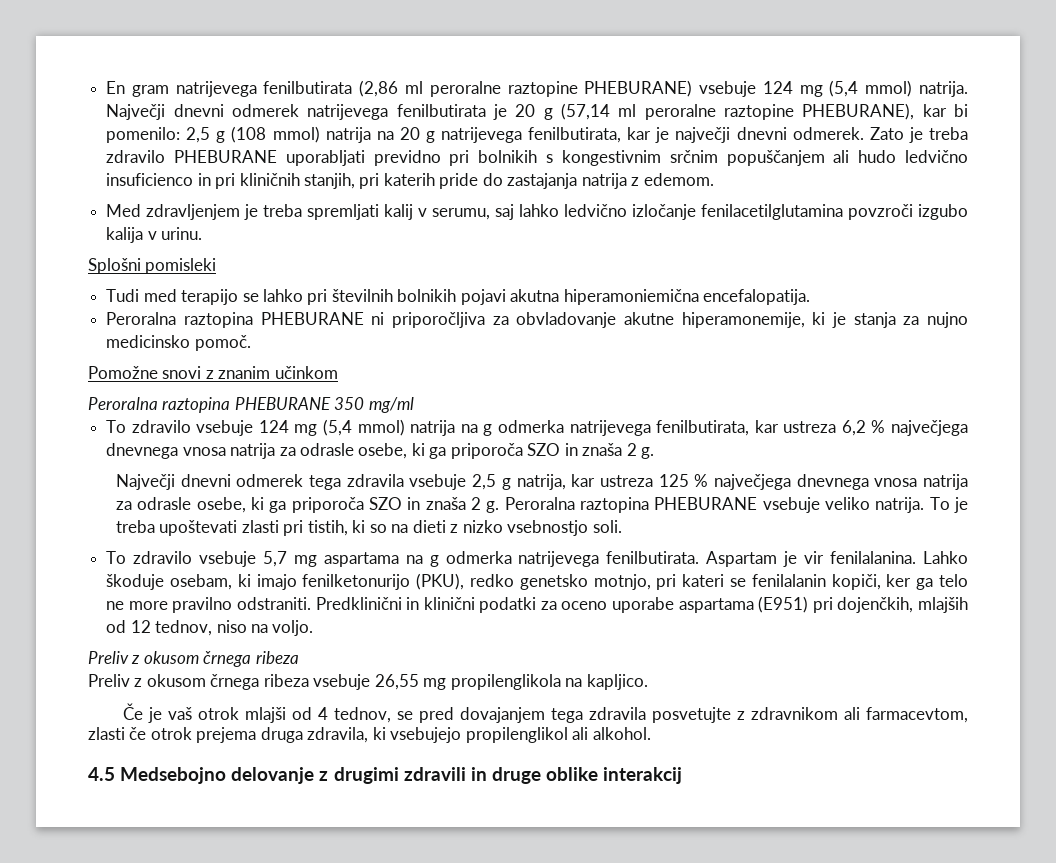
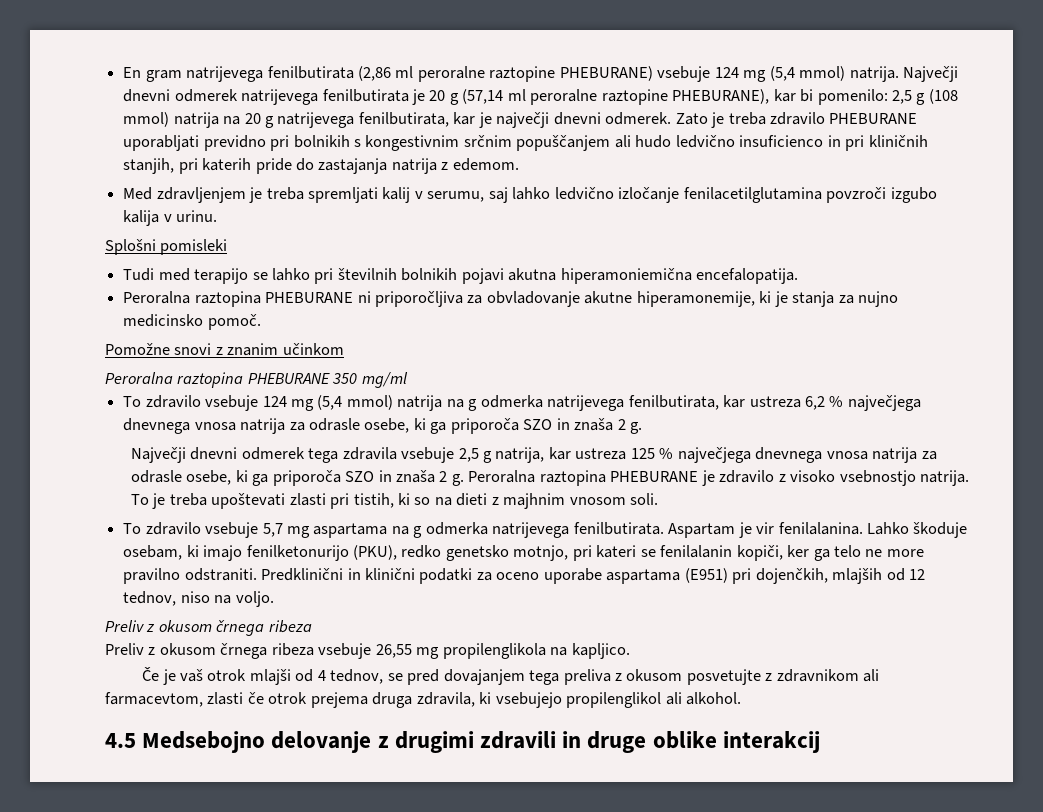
- Peroralna raztopina PHEBURANE vsebuje veliko natrija.
+ Peroralna raztopina PHEBURANE je zdravilo z visoko vsebnostjo natrija.
- To je treba upoštevati zlasti pri tistih, ki so na dieti z nizko vsebnostjo soli.
+ To je treba upoštevati zlasti pri tistih, ki so na dieti z majhnim vnosom soli.
- Če je vaš otrok mlajši od 4 tednov, se pred dovajanjem tega zdravila posvetujte z zdravnikom ali farmacevtom, zlasti če otrok prejema druga zdravila, ki vsebujejo propilenglikol ali alkohol.
+ Če je vaš otrok mlajši od 4 tednov, se pred dovajanjem tega preliva z okusom posvetujte z zdravnikom ali farmacevtom, zlasti če otrok prejema druga zdravila, ki vsebujejo propilenglikol ali alkohol.

